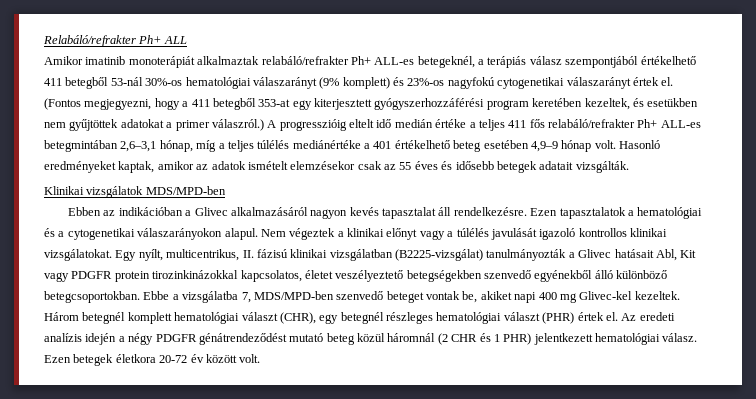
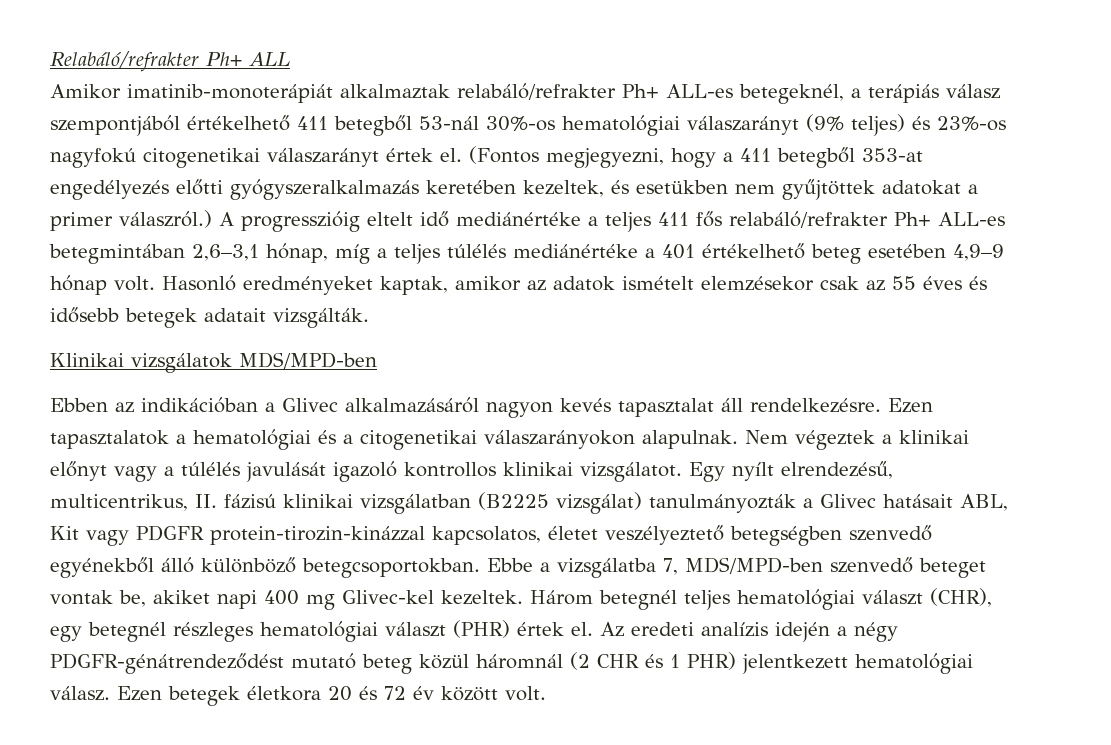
- Amikor imatinib monoterápiát alkalmaztak relabáló/refrakter Ph+ ALL-es betegeknél, a terápiás válasz szempontjából értékelhető 411 betegből 53-nál 30%-os hematológiai válaszarányt (9% komplett) és 23%-os nagyfokú cytogenetikai válaszarányt értek el.
+ Amikor imatinib-monoterápiát alkalmaztak relabáló/refrakter Ph+ ALL-es betegeknél, a terápiás válasz szempontjából értékelhető 411 betegből 53-nál 30%-os hematológiai válaszarányt (9% teljes) és 23%-os nagyfokú citogenetikai válaszarányt értek el.
- (Fontos megjegyezni, hogy a 411 betegből 353-at egy kiterjesztett gyógyszerhozzáférési program keretében kezeltek, és esetükben nem gyűjtöttek adatokat a primer válaszról.)
+ (Fontos megjegyezni, hogy a 411 betegből 353-at engedélyezés előtti gyógyszeralkalmazás keretében kezeltek, és esetükben nem gyűjtöttek adatokat a primer válaszról.)
- A progresszióig eltelt idő medián értéke a teljes 411 fős relabáló/refrakter Ph+ ALL-es betegmintában 2,6–3,1 hónap, míg a teljes túlélés mediánértéke a 401 értékelhető beteg esetében 4,9–9 hónap volt.
+ A progresszióig eltelt idő mediánértéke a teljes 411 fős relabáló/refrakter Ph+ ALL-es betegmintában 2,6–3,1 hónap, míg a teljes túlélés mediánértéke a 401 értékelhető beteg esetében 4,9–9 hónap volt.
- Ezen tapasztalatok a hematológiai és a cytogenetikai válaszarányokon alapul.
+ Ezen tapasztalatok a hematológiai és a citogenetikai válaszarányokon alapulnak.
- Nem végeztek a klinikai előnyt vagy a túlélés javulását igazoló kontrollos klinikai vizsgálatokat. Egy nyílt, multicentrikus, II. fázisú klinikai vizsgálatban (B2225-vizsgálat) tanulmányozták a Glivec hatásait Abl, Kit vagy PDGFR protein tirozinkinázokkal kapcsolatos, életet veszélyeztető betegségekben szenvedő egyénekből álló különböző betegcsoportokban.
+ Nem végeztek a klinikai előnyt vagy a túlélés javulását igazoló kontrollos klinikai vizsgálatot. Egy nyílt elrendezésű, multicentrikus, II. fázisú klinikai vizsgálatban (B2225 vizsgálat) tanulmányozták a Glivec hatásait ABL, Kit vagy PDGFR protein-tirozin-kinázzal kapcsolatos, életet veszélyeztető betegségben szenvedő egyénekből álló különböző betegcsoportokban.
- Három betegnél komplett hematológiai választ (CHR), egy betegnél részleges hematológiai választ (PHR) értek el.
+ Három betegnél teljes hematológiai választ (CHR), egy betegnél részleges hematológiai választ (PHR) értek el.
- Az eredeti analízis idején a négy PDGFR génátrendeződést mutató beteg közül háromnál (2 CHR és 1 PHR) jelentkezett hematológiai válasz.
+ Az eredeti analízis idején a négy PDGFR-génátrendeződést mutató beteg közül háromnál (2 CHR és 1 PHR) jelentkezett hematológiai válasz.
- Ezen betegek életkora 20-72 év között volt.
+ Ezen betegek életkora 20 és 72 év között volt.

